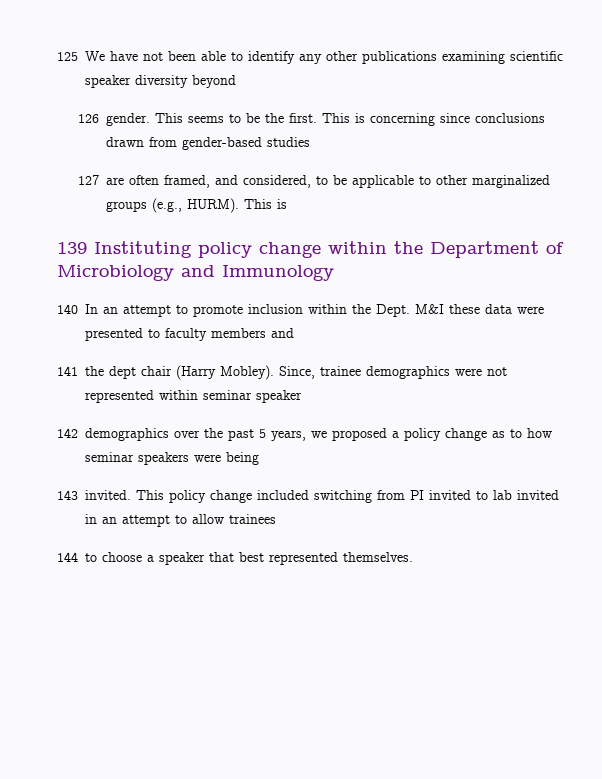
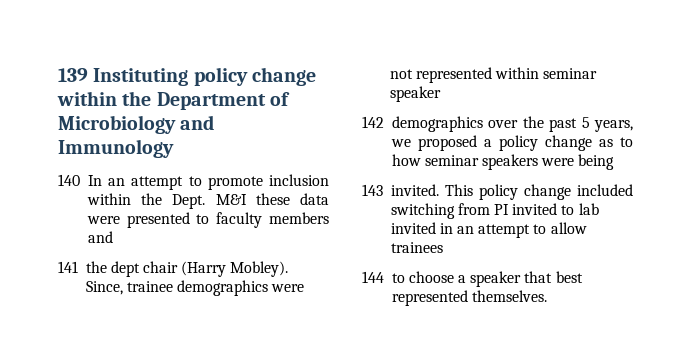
- 125 We have not been able to identify any other publications examining scientific speaker diversity beyond
- 126 gender. This seems to be the first. This is concerning since conclusions drawn from gender-based studies
- 127 are often framed, and considered, to be applicable to other marginalized groups (e.g., HURM). This is

